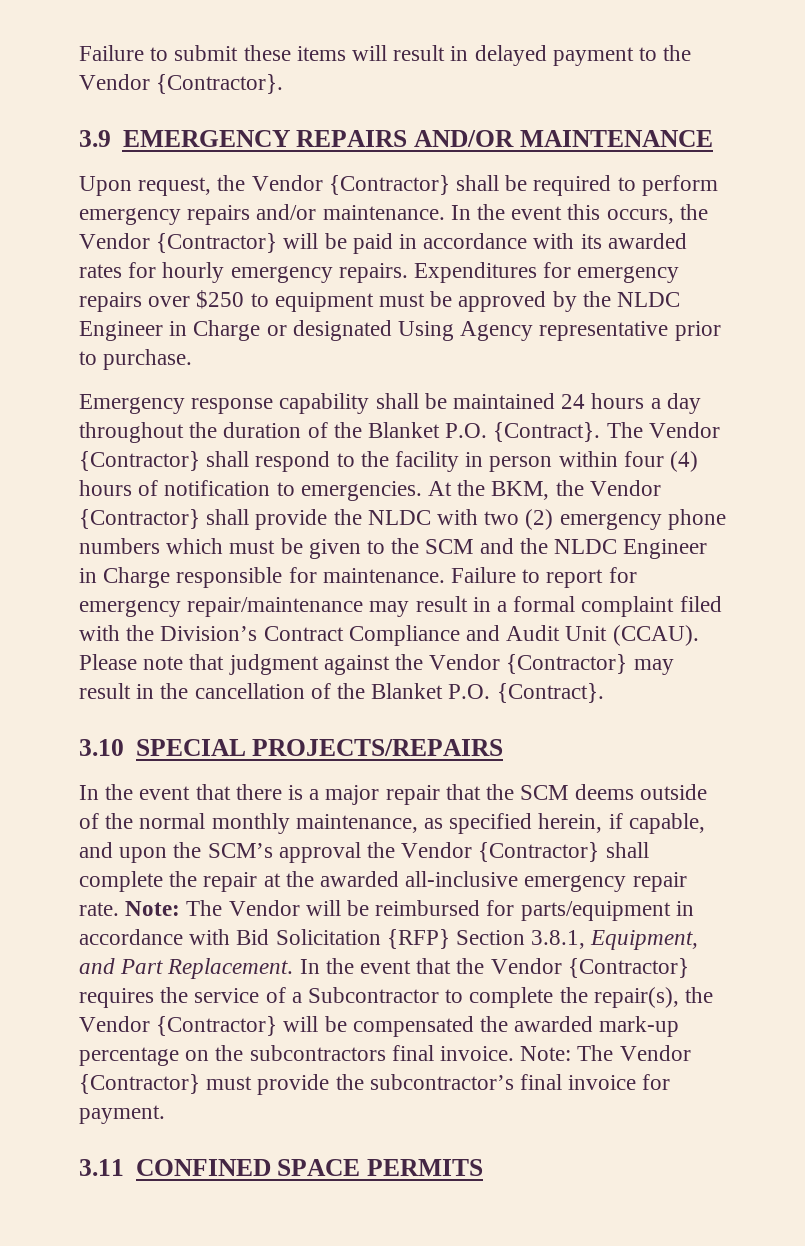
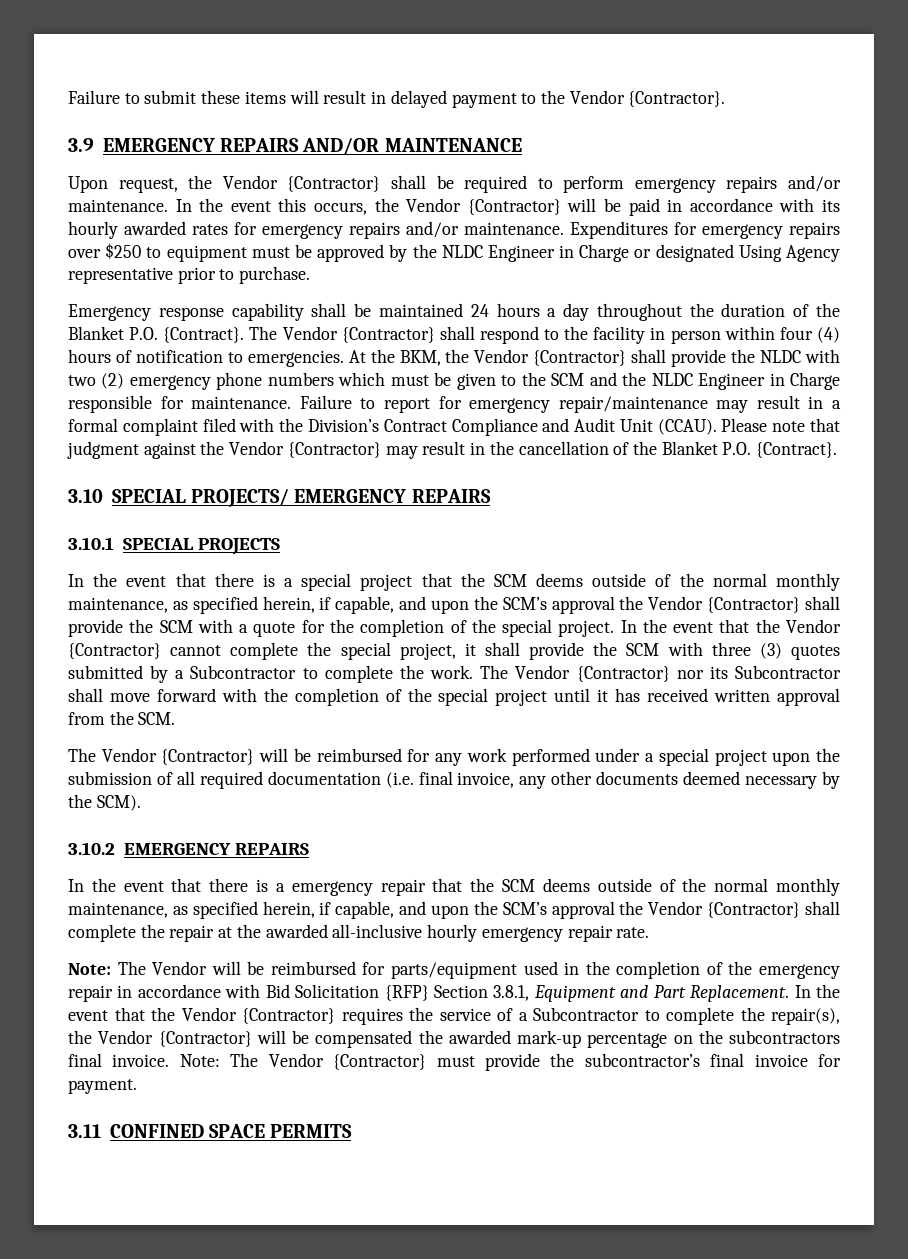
- In the event this occurs, the Vendor {Contractor} will be paid in accordance with its awarded rates for hourly emergency repairs.
+ In the event this occurs, the Vendor {Contractor} will be paid in accordance with its hourly awarded rates for emergency repairs and/or maintenance.
- 3.10 SPECIAL PROJECTS/REPAIRS
- In the event that there is a major repair that the SCM deems outside of the normal monthly maintenance, as specified herein, if capable, and upon the SCM’s approval the Vendor {Contractor} shall complete the repair at the awarded all-inclusive emergency repair rate. Note: The Vendor will be reimbursed for parts/equipment in accordance with Bid Solicitation {RFP} Section 3.8.1, Equipment, and Part Replacement.
+ 3.10 SPECIAL PROJECTS/ EMERGENCY REPAIRS
+ 3.10.1 SPECIAL PROJECTS
+ In the event that there is a special project that the SCM deems outside of the normal monthly maintenance, as specified herein, if capable, and upon the SCM’s approval the Vendor {Contractor} shall provide the SCM with a quote for the completion of the special project. In the event that the Vendor {Contractor} cannot complete the special project, it shall provide the SCM with three (3) quotes submitted by a Subcontractor to complete the work. The Vendor {Contractor} nor its Subcontractor shall move forward with the completion of the special project until it has received written approval from the SCM.
+ The Vendor {Contractor} will be reimbursed for any work performed under a special project upon the submission of all required documentation (i.e. final invoice, any other documents deemed necessary by the SCM).
+ 3.10.2 EMERGENCY REPAIRS
+ In the event that there is a emergency repair that the SCM deems outside of the normal monthly maintenance, as specified herein, if capable, and upon the SCM’s approval the Vendor {Contractor} shall complete the repair at the awarded all-inclusive hourly emergency repair rate.
+ Note: The Vendor will be reimbursed for parts/equipment used in the completion of the emergency repair in accordance with Bid Solicitation {RFP} Section 3.8.1, Equipment and Part Replacement.

